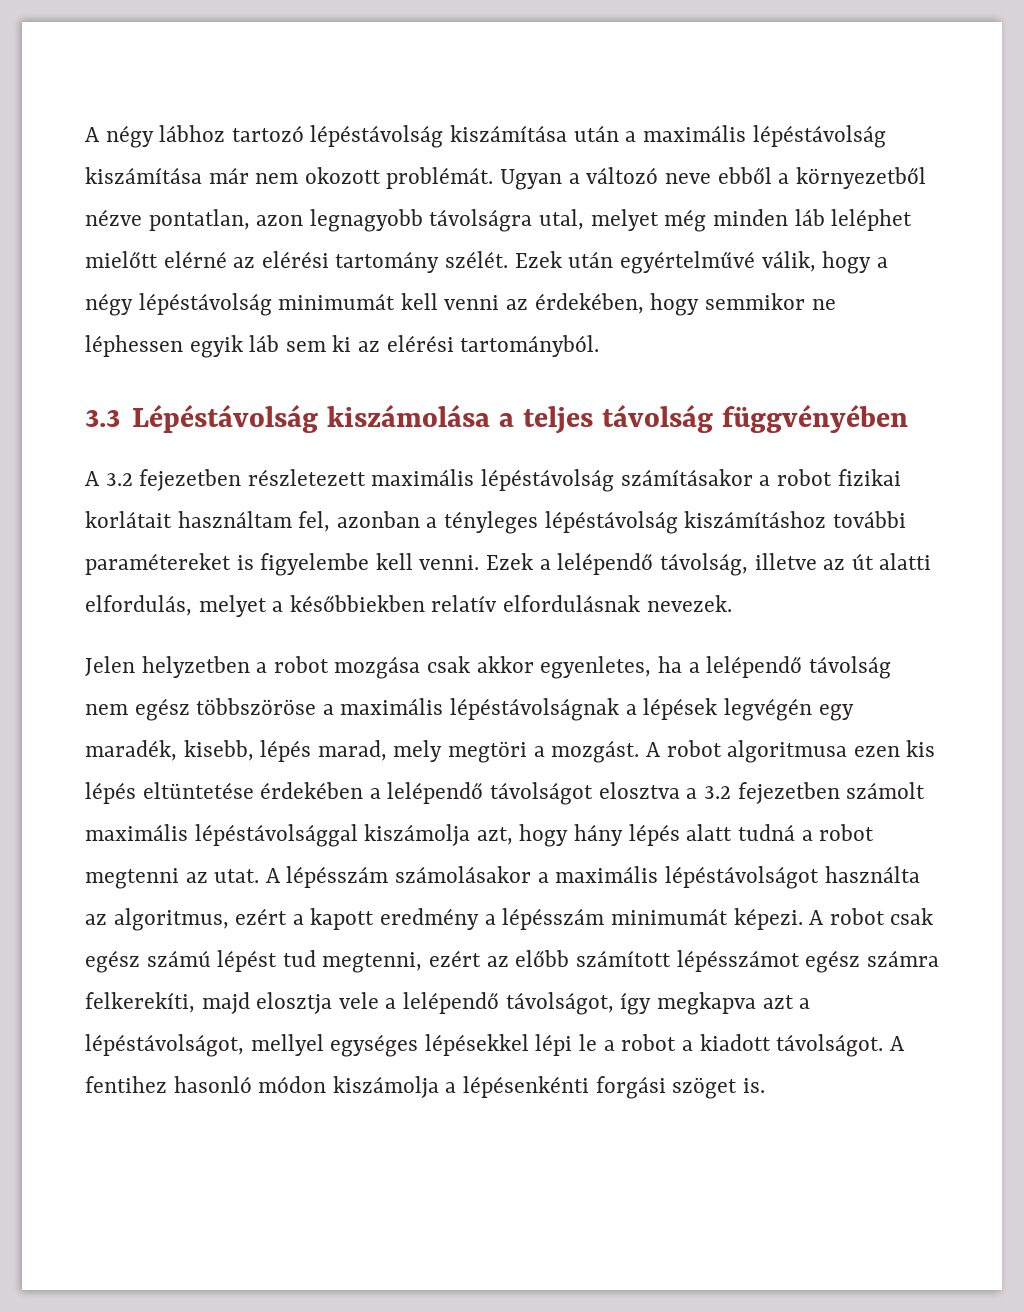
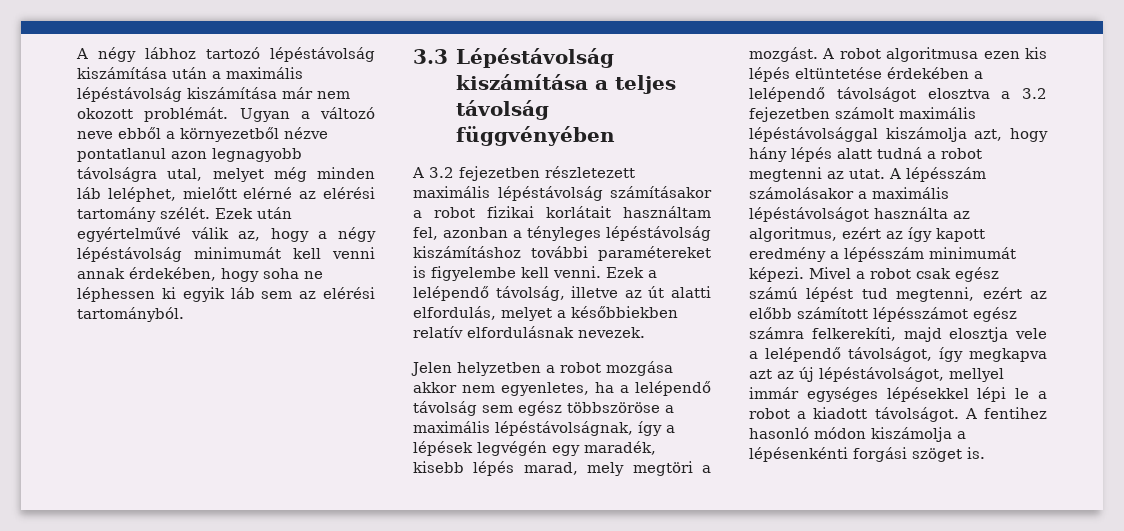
- Ugyan a változó neve ebből a környezetből nézve pontatlan, azon legnagyobb távolságra utal, melyet még minden láb leléphet mielőtt elérné az elérési tartomány szélét.
+ Ugyan a változó neve ebből a környezetből nézve pontatlanul azon legnagyobb távolságra utal, melyet még minden láb leléphet, mielőtt elérné az elérési tartomány szélét.
- Ezek után egyértelművé válik, hogy a négy lépéstávolság minimumát kell venni az érdekében, hogy semmikor ne léphessen egyik láb sem ki az elérési tartományból.
+ Ezek után egyértelművé válik az, hogy a négy lépéstávolság minimumát kell venni annak érdekében, hogy soha ne léphessen ki egyik láb sem az elérési tartományból.
- 3.3 Lépéstávolság kiszámolása a teljes távolság függvényében
+ 3.3 Lépéstávolság kiszámítása a teljes távolság függvényében
- Jelen helyzetben a robot mozgása csak akkor egyenletes, ha a lelépendő távolság nem egész többszöröse a maximális lépéstávolságnak a lépések legvégén egy maradék, kisebb, lépés marad, mely megtöri a mozgást.
+ Jelen helyzetben a robot mozgása akkor nem egyenletes, ha a lelépendő távolság sem egész többszöröse a maximális lépéstávolságnak, így a lépések legvégén egy maradék, kisebb lépés marad, mely megtöri a mozgást.
- A lépésszám számolásakor a maximális lépéstávolságot használta az algoritmus, ezért a kapott eredmény a lépésszám minimumát képezi.
+ A lépésszám számolásakor a maximális lépéstávolságot használta az algoritmus, ezért az így kapott eredmény a lépésszám minimumát képezi.
- A robot csak egész számú lépést tud megtenni, ezért az előbb számított lépésszámot egész számra felkerekíti, majd elosztja vele a lelépendő távolságot, így megkapva azt a lépéstávolságot, mellyel egységes lépésekkel lépi le a robot a kiadott távolságot.
+ Mivel a robot csak egész számú lépést tud megtenni, ezért az előbb számított lépésszámot egész számra felkerekíti, majd elosztja vele a lelépendő távolságot, így megkapva azt az új lépéstávolságot, mellyel immár egységes lépésekkel lépi le a robot a kiadott távolságot.

